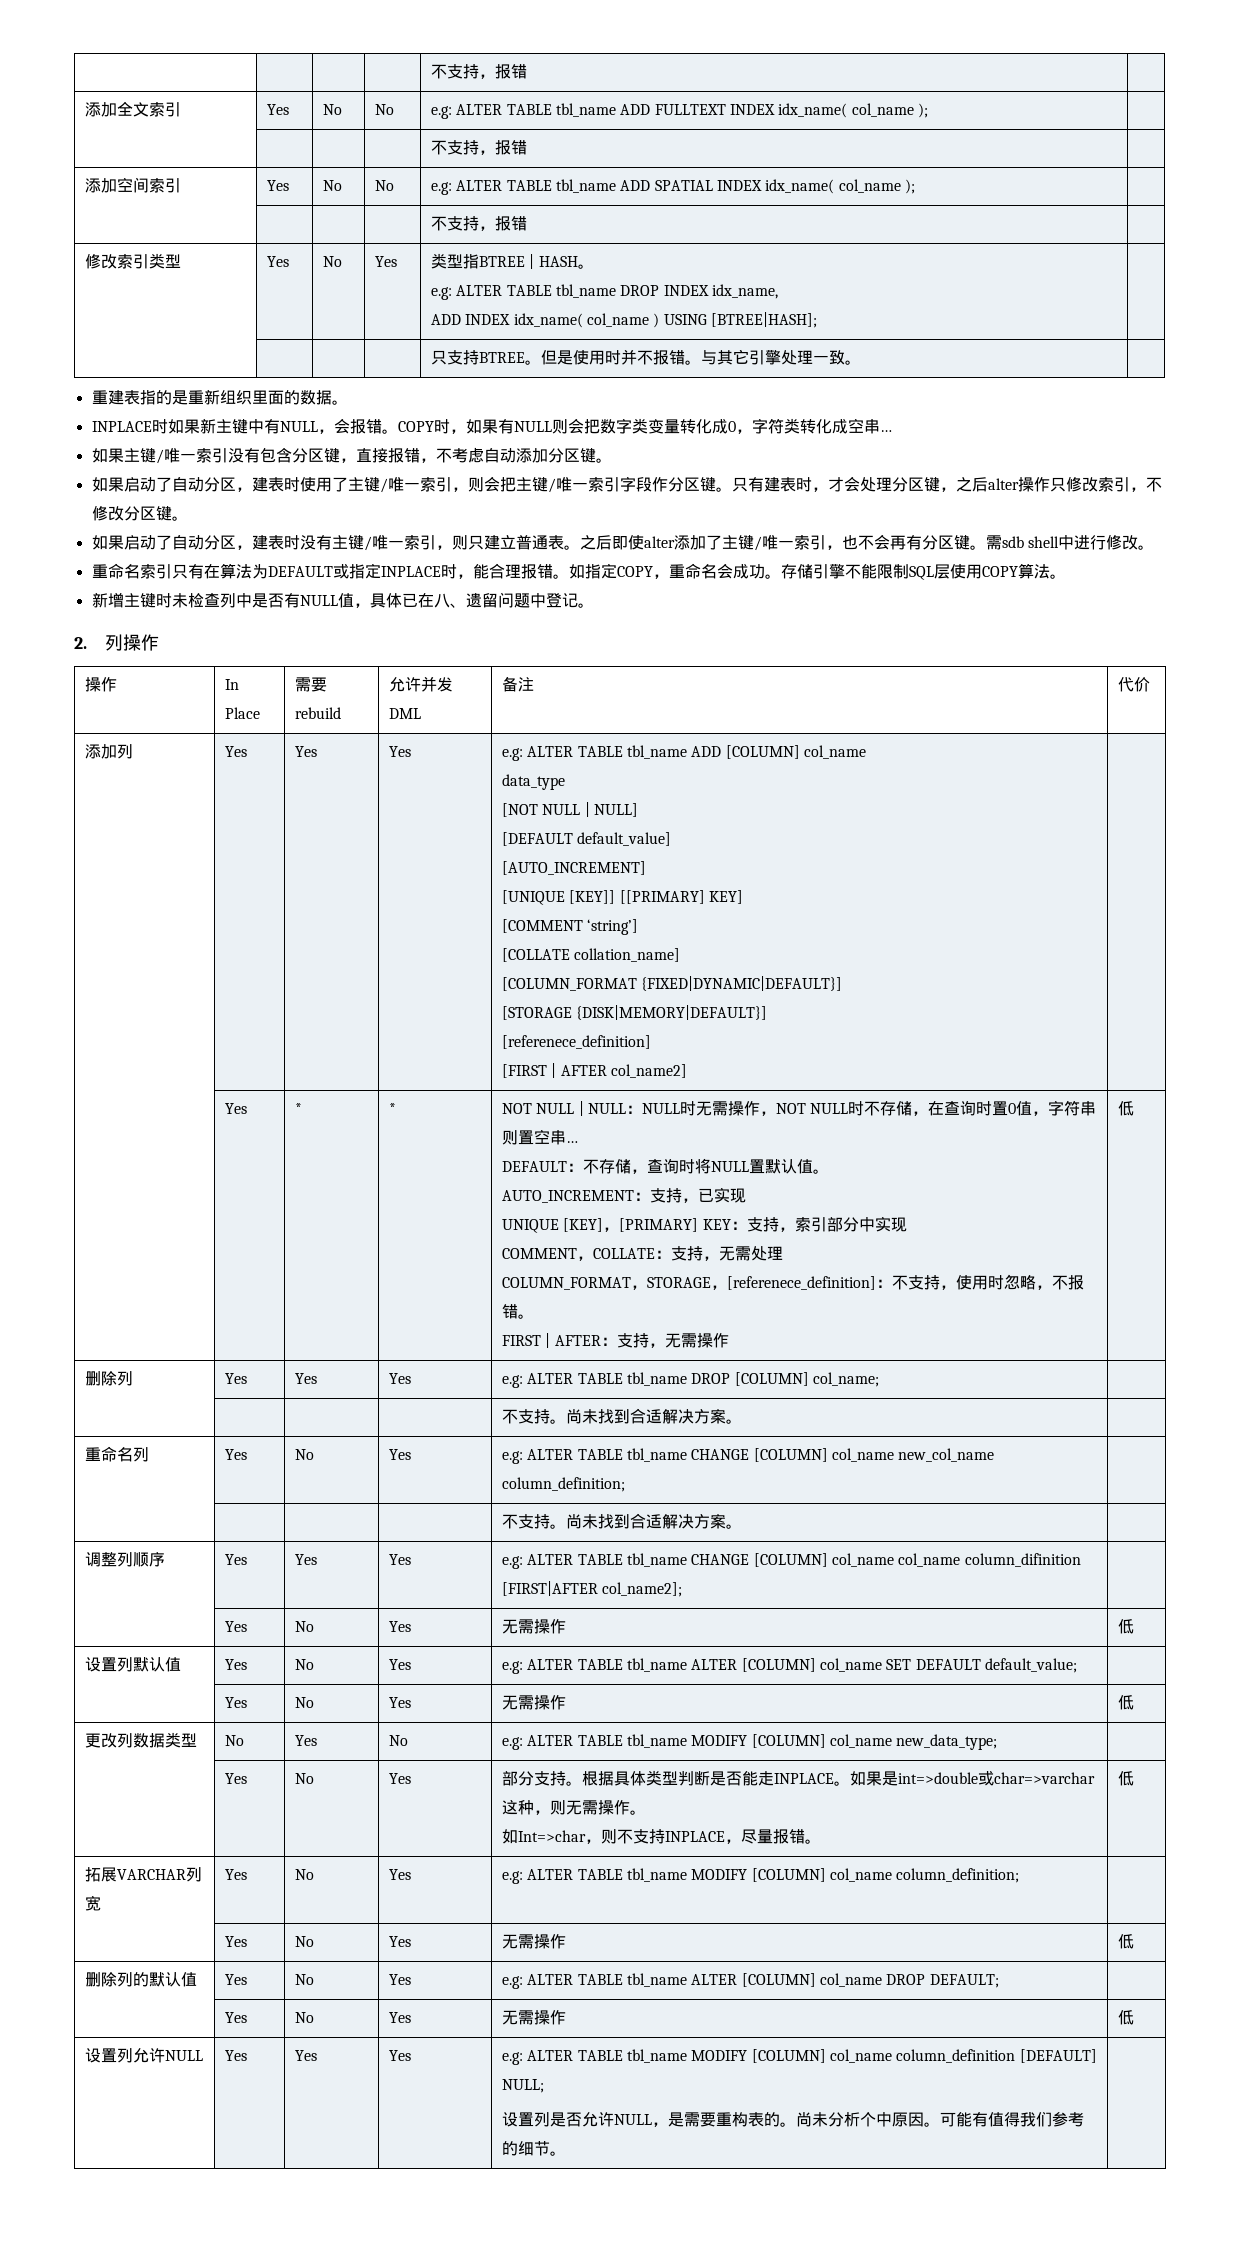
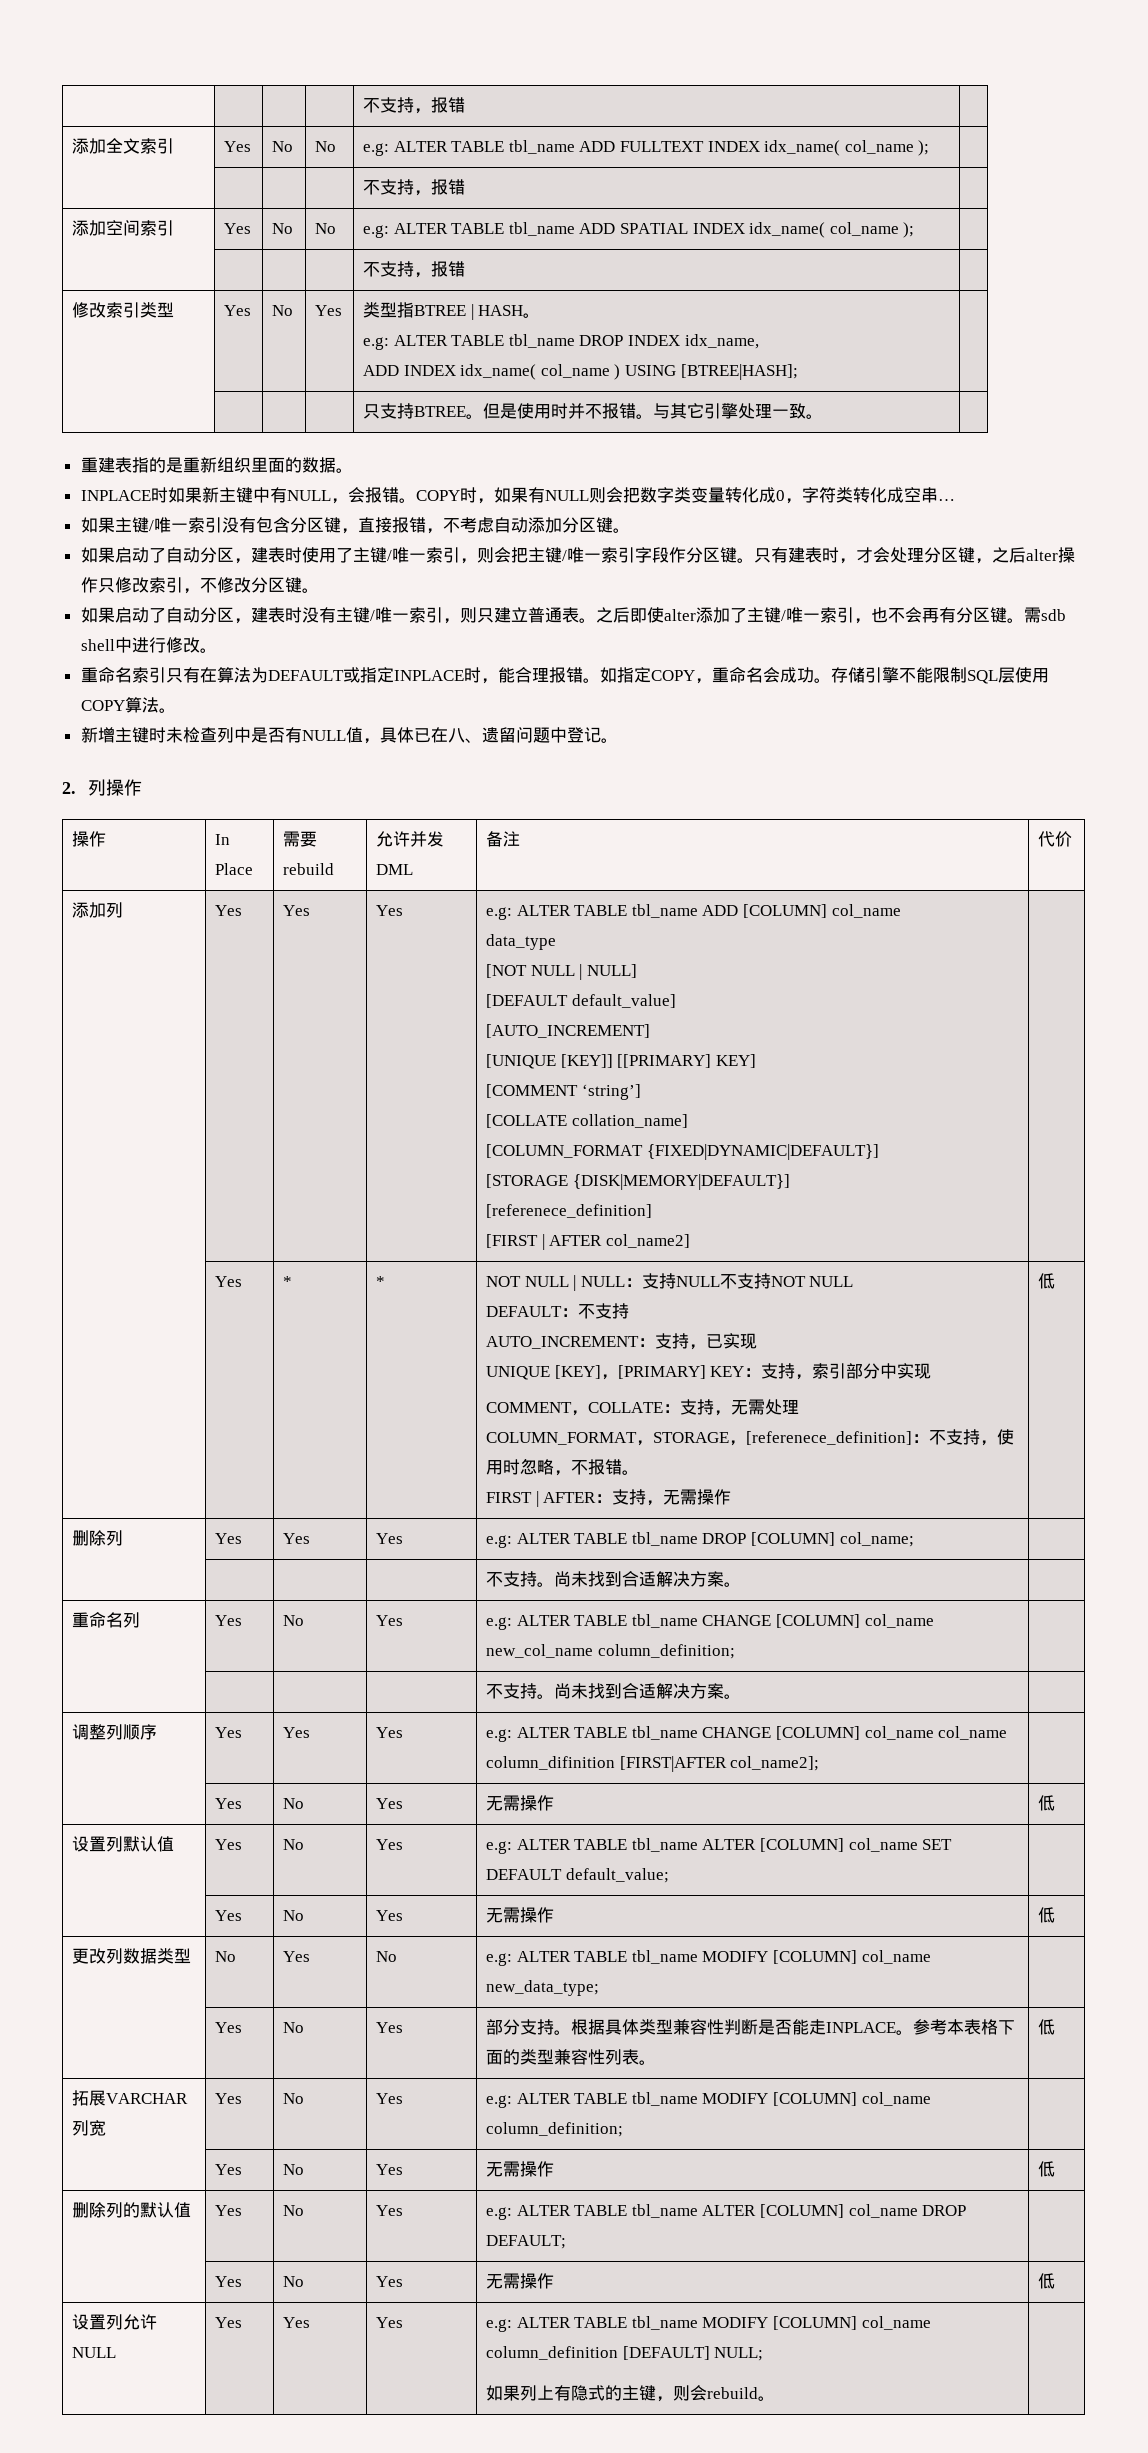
- NOT NULL | NULL：NULL时无需操作，NOT NULL时不存储，在查询时置0值，字符串则置空串…
- DEFAULT：不存储，查询时将NULL置默认值。
+ NOT NULL | NULL：支持NULL不支持NOT NULL
+ DEFAULT：不支持
- | Yes | No | Yes | 部分支持。根据具体类型判断是否能走INPLACE。如果是int=>double或char=>varchar这种，则无需操作。
- 如Int=>char，则不支持INPLACE，尽量报错。 | 低
+ | Yes | No | Yes | 部分支持。根据具体类型兼容性判断是否能走INPLACE。参考本表格下面的类型兼容性列表。 | 低
  设置列允许NULL | Yes | Yes | Yes | e.g: ALTER TABLE tbl_name MODIFY [COLUMN] col_name column_definition [DEFAULT] NULL;
- 设置列是否允许NULL，是需要重构表的。尚未分析个中原因。可能有值得我们参考的细节。 |
+ 如果列上有隐式的主键，则会rebuild。 |

